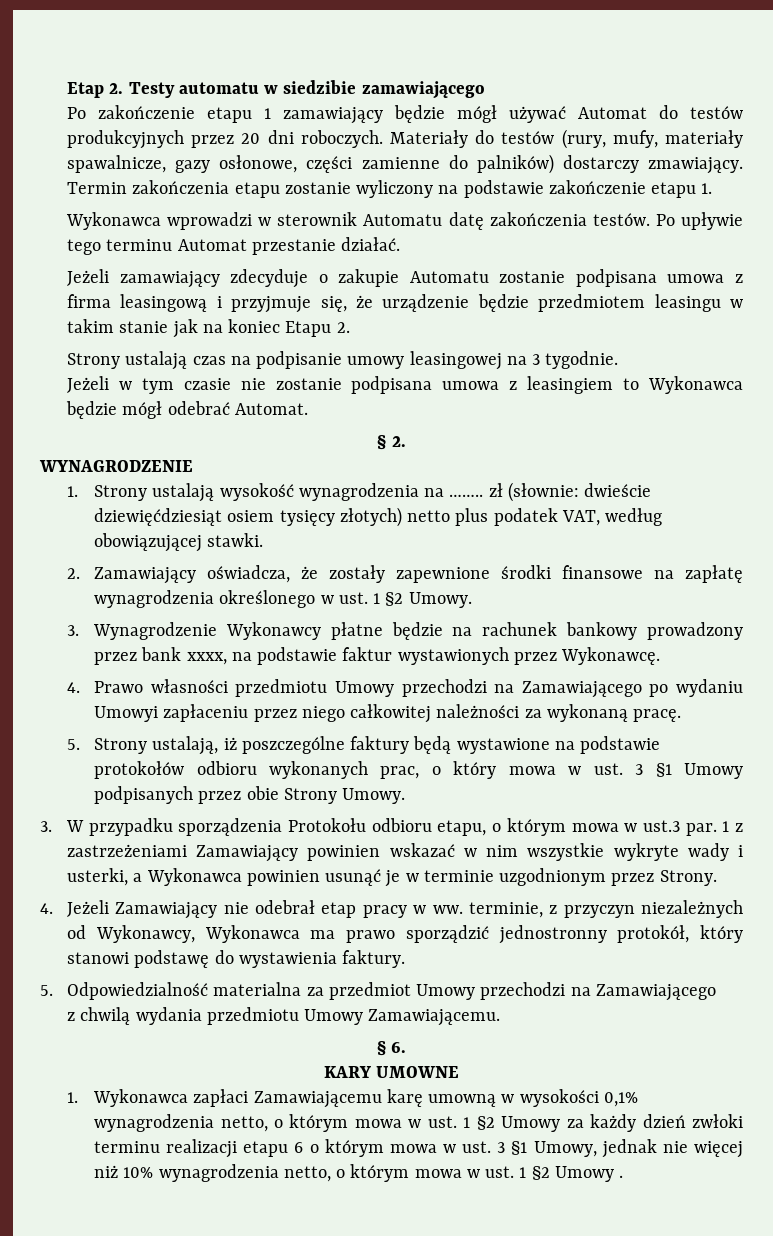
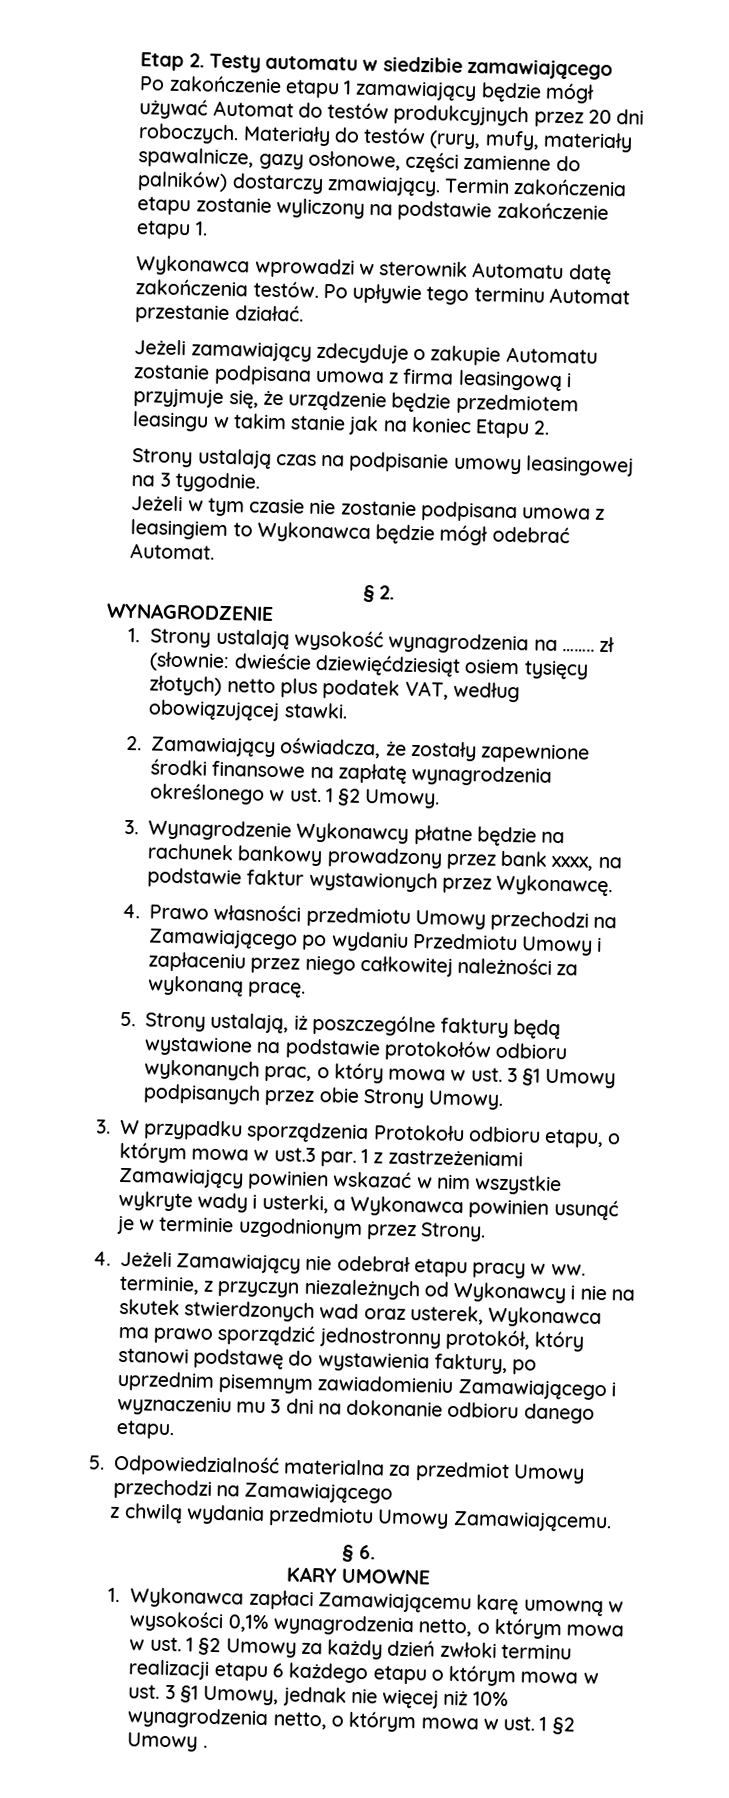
- 4. Prawo własności przedmiotu Umowy przechodzi na Zamawiającego po wydaniu Umowyi zapłaceniu przez niego całkowitej należności za wykonaną pracę.
+ 4. Prawo własności przedmiotu Umowy przechodzi na Zamawiającego po wydaniu Przedmiotu Umowy i zapłaceniu przez niego całkowitej należności za wykonaną pracę.
- 4. Jeżeli Zamawiający nie odebrał etap pracy w ww. terminie, z przyczyn niezależnych od Wykonawcy, Wykonawca ma prawo sporządzić jednostronny protokół, który stanowi podstawę do wystawienia faktury.
+ 4. Jeżeli Zamawiający nie odebrał etapu pracy w ww. terminie, z przyczyn niezależnych od Wykonawcy i nie na skutek stwierdzonych wad oraz usterek, Wykonawca ma prawo sporządzić jednostronny protokół, który stanowi podstawę do wystawienia faktury, po uprzednim pisemnym zawiadomieniu Zamawiającego i wyznaczeniu mu 3 dni na dokonanie odbioru danego etapu.
- 1. Wykonawca zapłaci Zamawiającemu karę umowną w wysokości 0,1% wynagrodzenia netto, o którym mowa w ust. 1 §2 Umowy za każdy dzień zwłoki terminu realizacji etapu 6 o którym mowa w ust. 3 §1 Umowy, jednak nie więcej niż 10% wynagrodzenia netto, o którym mowa w ust. 1 §2 Umowy .
+ 1. Wykonawca zapłaci Zamawiającemu karę umowną w wysokości 0,1% wynagrodzenia netto, o którym mowa w ust. 1 §2 Umowy za każdy dzień zwłoki terminu realizacji etapu 6 każdego etapu o którym mowa w ust. 3 §1 Umowy, jednak nie więcej niż 10% wynagrodzenia netto, o którym mowa w ust. 1 §2 Umowy .

